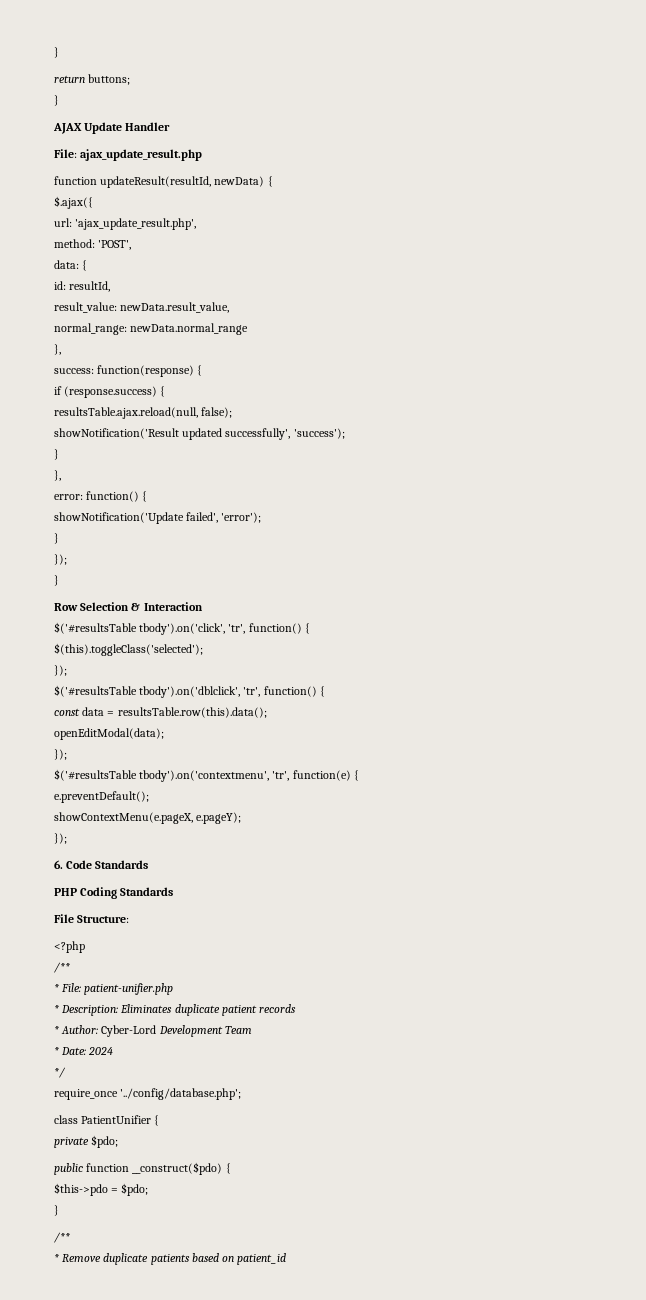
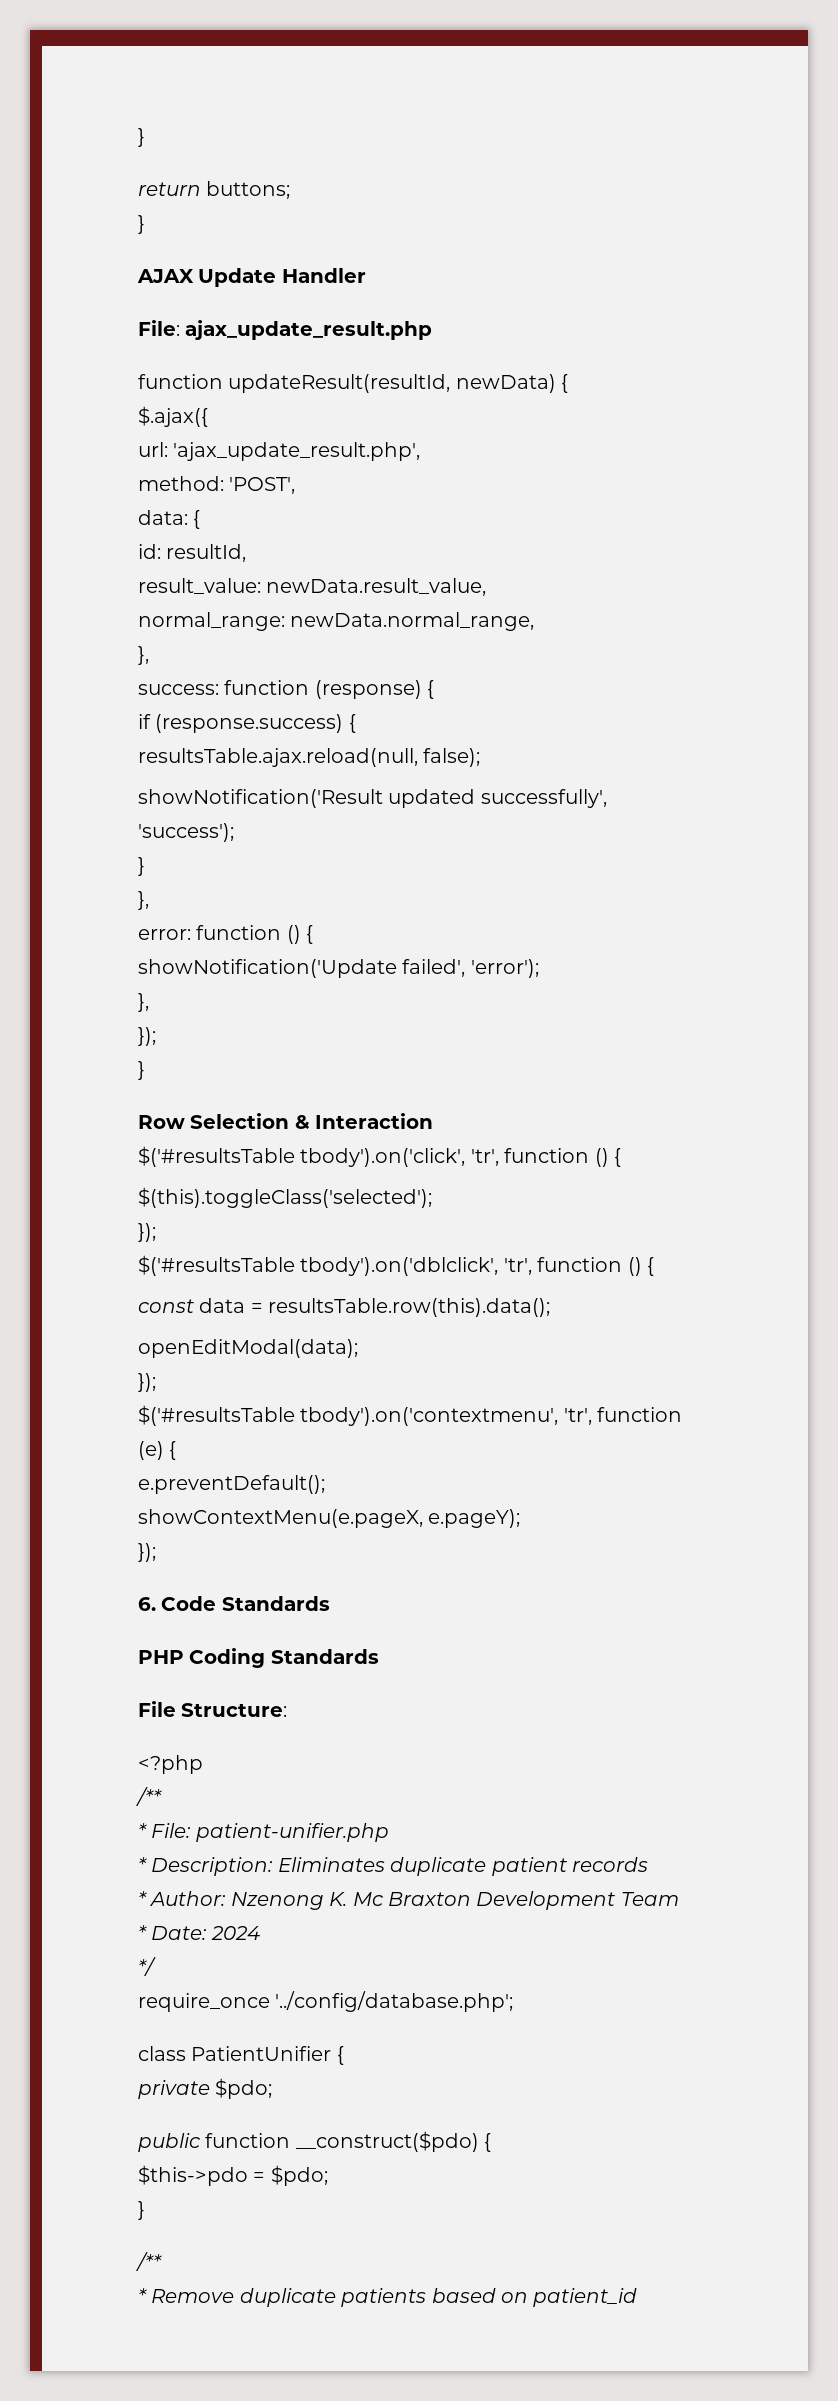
- normal_range: newData.normal_range
+ normal_range: newData.normal_range,
- success: function(response) {
+ success: function (response) {
- error: function() {
+ error: function () {
  showNotification('Update failed', 'error');
- }
+ },
- $('#resultsTable tbody').on('click', 'tr', function() {
+ $('#resultsTable tbody').on('click', 'tr', function () {
- $('#resultsTable tbody').on('dblclick', 'tr', function() {
+ $('#resultsTable tbody').on('dblclick', 'tr', function () {
- $('#resultsTable tbody').on('contextmenu', 'tr', function(e) {
+ $('#resultsTable tbody').on('contextmenu', 'tr', function (e) {
- * Author: Cyber-Lord Development Team
+ * Author: Nzenong K. Mc Braxton Development Team

